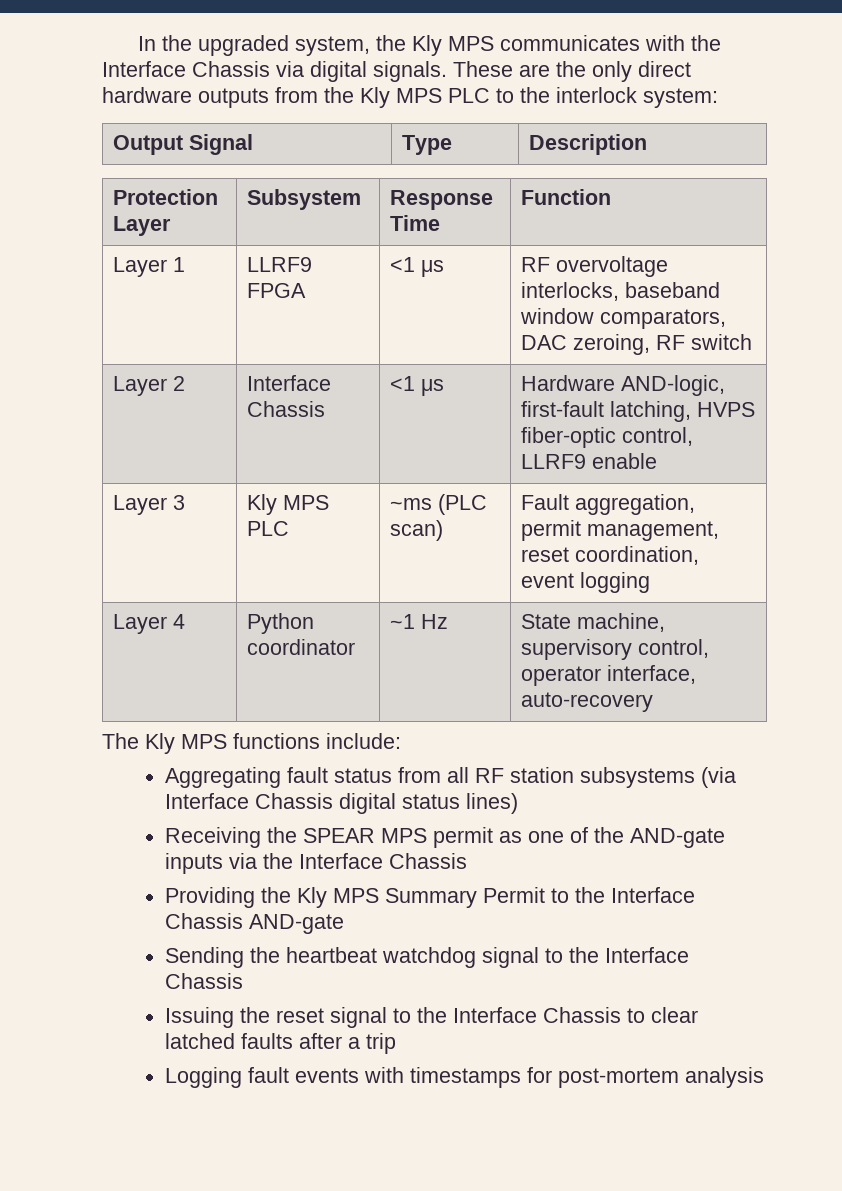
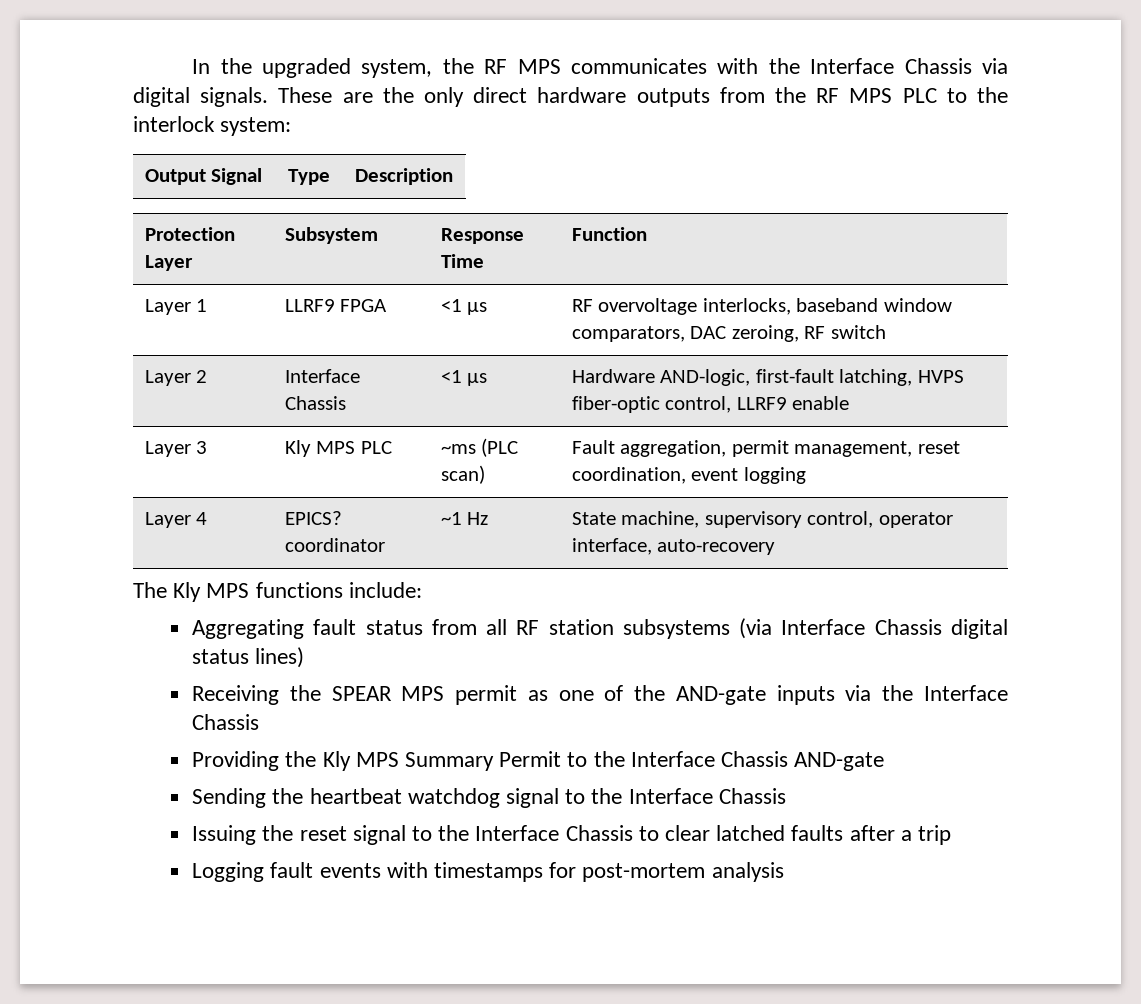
- In the upgraded system, the Kly MPS communicates with the Interface Chassis via digital signals.
+ In the upgraded system, the RF MPS communicates with the Interface Chassis via digital signals.
- These are the only direct hardware outputs from the Kly MPS PLC to the interlock system:
+ These are the only direct hardware outputs from the RF MPS PLC to the interlock system:
- Layer 4 | Python coordinator | ~1 Hz | State machine, supervisory control, operator interface, auto-recovery
+ Layer 4 | EPICS? coordinator | ~1 Hz | State machine, supervisory control, operator interface, auto-recovery

